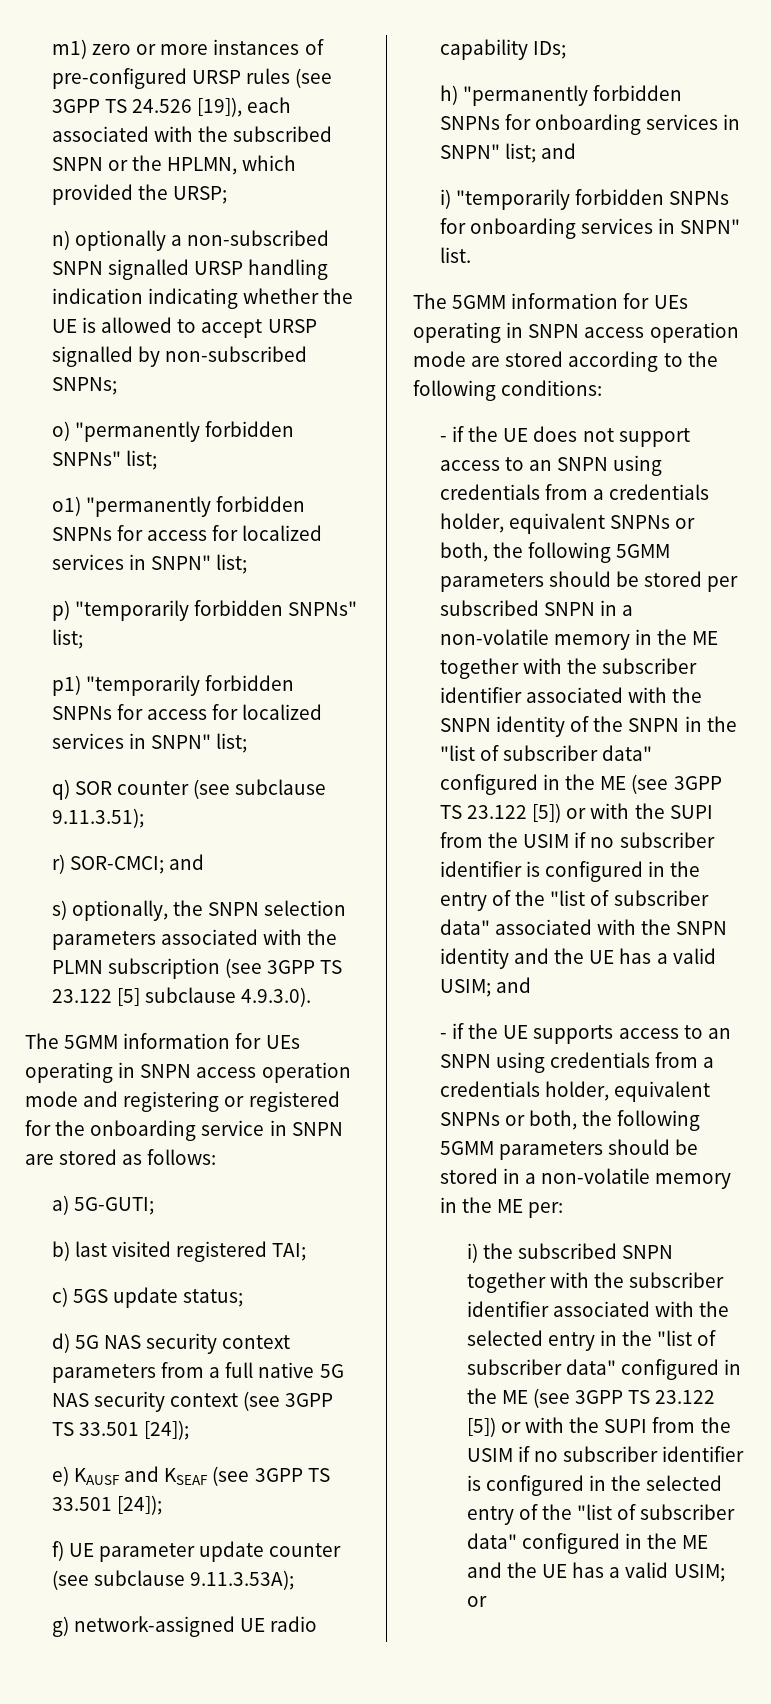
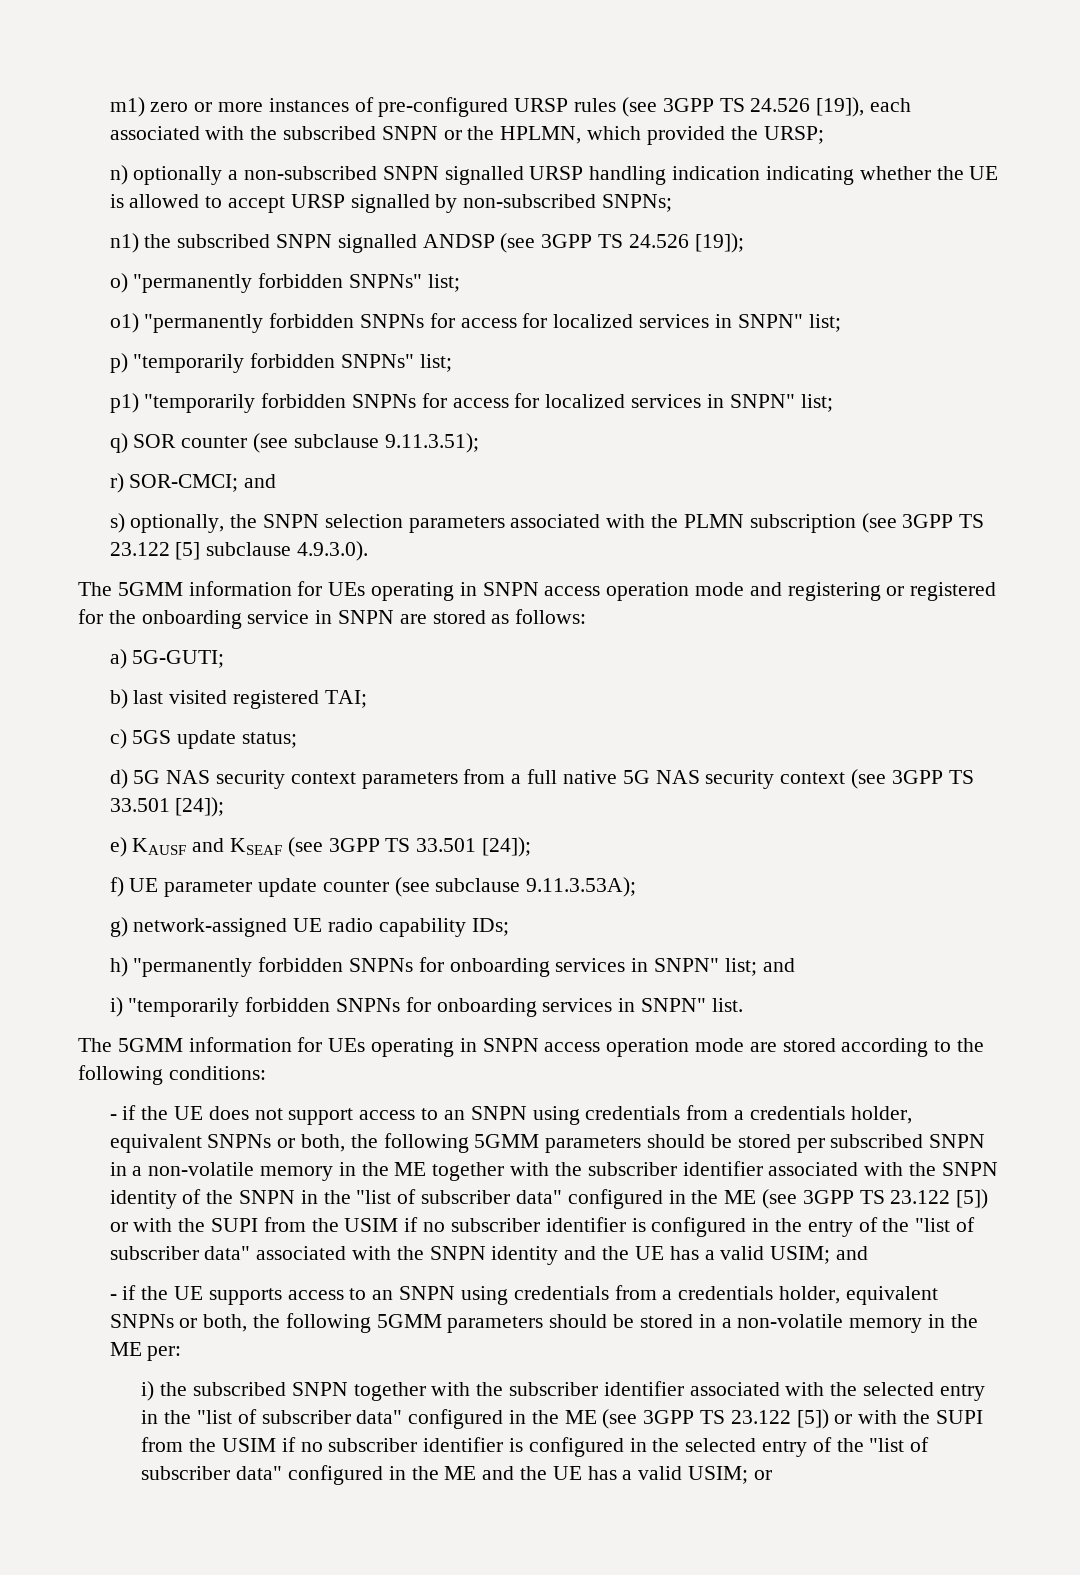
+ n1) the subscribed SNPN signalled ANDSP (see 3GPP TS 24.526 [19]);

